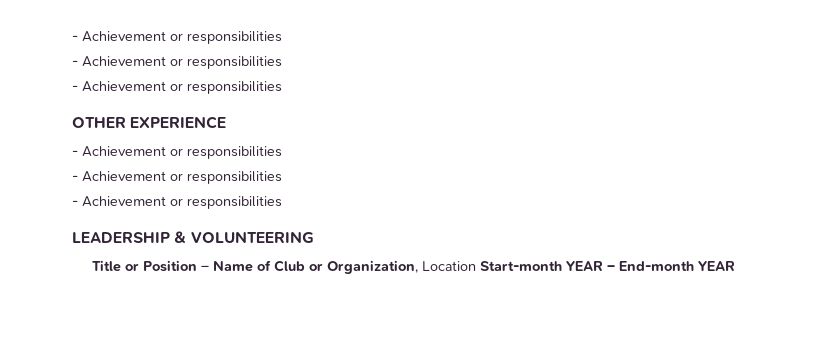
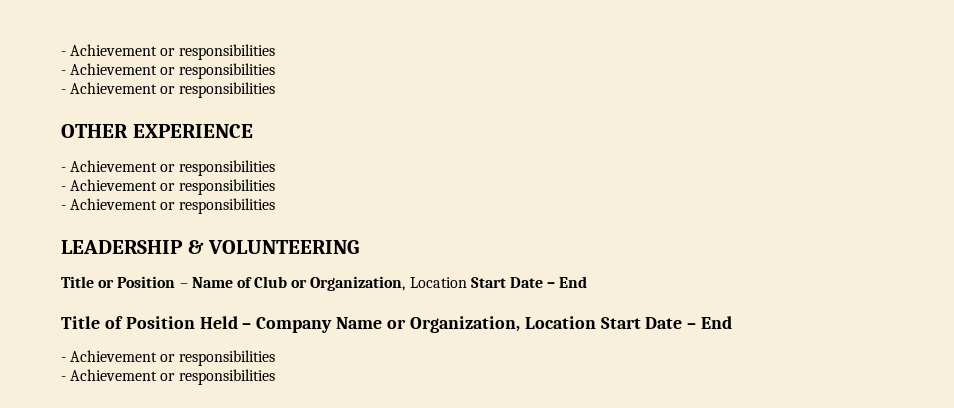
- Title or Position – Name of Club or Organization, Location Start-month YEAR – End-month YEAR
+ Title or Position – Name of Club or Organization, Location Start Date – End
+ Title of Position Held – Company Name or Organization, Location Start Date – End
+ - Achievement or responsibilities
+ - Achievement or responsibilities

